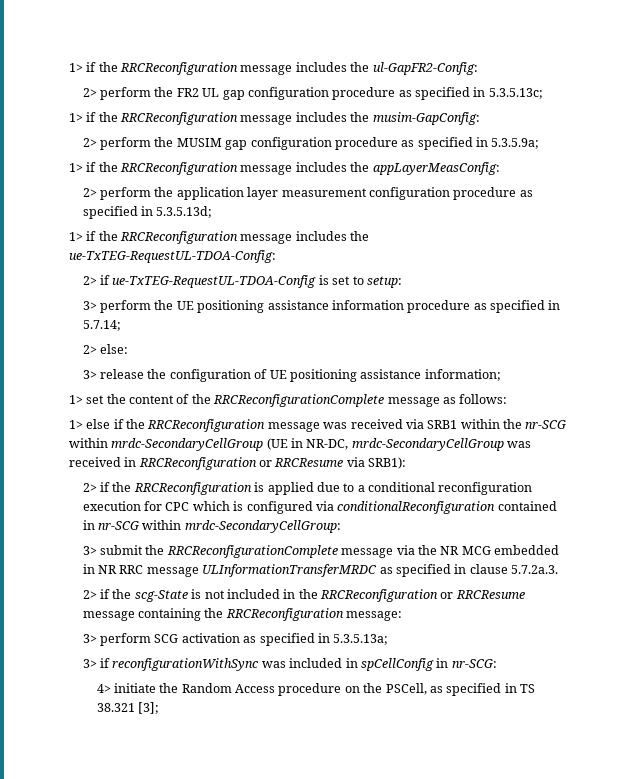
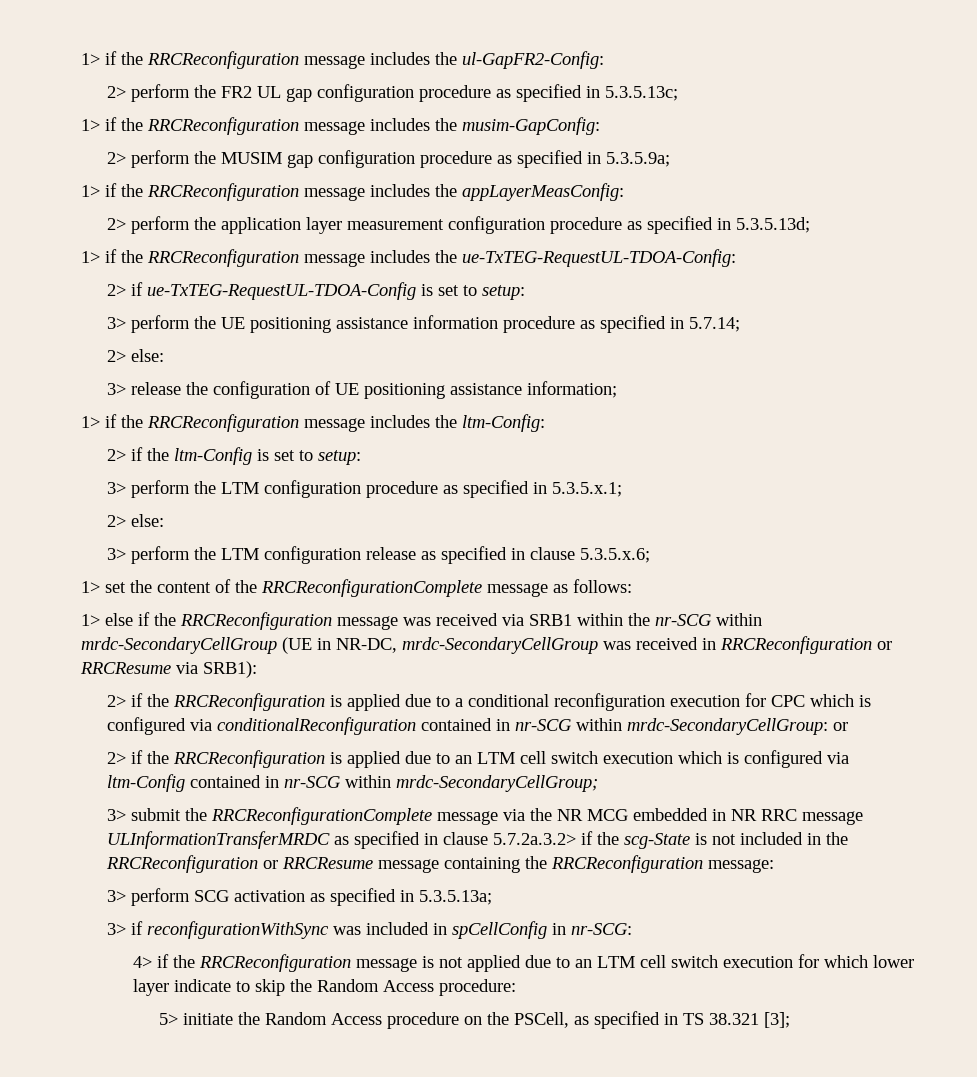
+ 1> if the RRCReconfiguration message includes the ltm-Config:
+ 2> if the ltm-Config is set to setup:
+ 3> perform the LTM configuration procedure as specified in 5.3.5.x.1;
+ 2> else:
+ 3> perform the LTM configuration release as specified in clause 5.3.5.x.6;
- 2> if the RRCReconfiguration is applied due to a conditional reconfiguration execution for CPC which is configured via conditionalReconfiguration contained in nr-SCG within mrdc-SecondaryCellGroup:
+ 2> if the RRCReconfiguration is applied due to a conditional reconfiguration execution for CPC which is configured via conditionalReconfiguration contained in nr-SCG within mrdc-SecondaryCellGroup: or
+ 2> if the RRCReconfiguration is applied due to an LTM cell switch execution which is configured via ltm-Config contained in nr-SCG within mrdc-SecondaryCellGroup;
- 3> submit the RRCReconfigurationComplete message via the NR MCG embedded in NR RRC message ULInformationTransferMRDC as specified in clause 5.7.2a.3.
- 2> if the scg-State is not included in the RRCReconfiguration or RRCResume message containing the RRCReconfiguration message:
+ 3> submit the RRCReconfigurationComplete message via the NR MCG embedded in NR RRC message ULInformationTransferMRDC as specified in clause 5.7.2a.3.2> if the scg-State is not included in the RRCReconfiguration or RRCResume message containing the RRCReconfiguration message:
- 4> initiate the Random Access procedure on the PSCell, as specified in TS 38.321 [3];
+ 4> if the RRCReconfiguration message is not applied due to an LTM cell switch execution for which lower layer indicate to skip the Random Access procedure:
+ 5> initiate the Random Access procedure on the PSCell, as specified in TS 38.321 [3];

